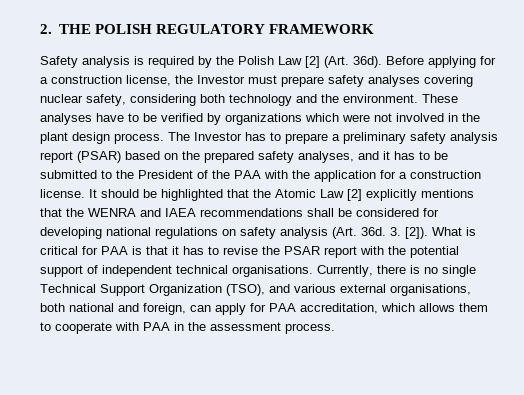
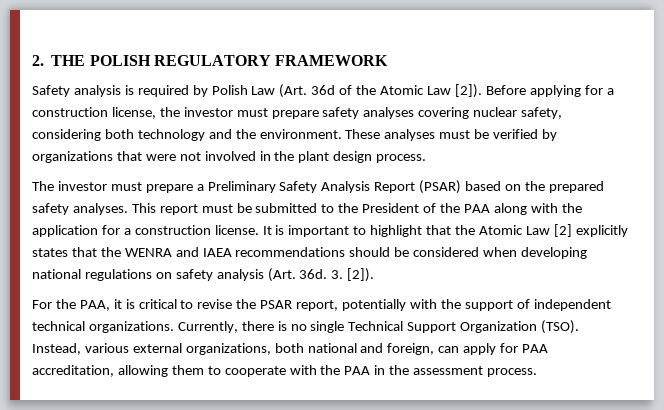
- Safety analysis is required by the Polish Law [2] (Art. 36d).
+ Safety analysis is required by Polish Law (Art. 36d of the Atomic Law [2]).
- Before applying for a construction license, the Investor must prepare safety analyses covering nuclear safety, considering both technology and the environment.
+ Before applying for a construction license, the investor must prepare safety analyses covering nuclear safety, considering both technology and the environment.
- These analyses have to be verified by organizations which were not involved in the plant design process. The Investor has to prepare a preliminary safety analysis report (PSAR) based on the prepared safety analyses, and it has to be submitted to the President of the PAA with the application for a construction license.
+ These analyses must be verified by organizations that were not involved in the plant design process.
+ The investor must prepare a Preliminary Safety Analysis Report (PSAR) based on the prepared safety analyses. This report must be submitted to the President of the PAA along with the application for a construction license.
- It should be highlighted that the Atomic Law [2] explicitly mentions that the WENRA and IAEA recommendations shall be considered for developing national regulations on safety analysis (Art. 36d.
+ It is important to highlight that the Atomic Law [2] explicitly states that the WENRA and IAEA recommendations should be considered when developing national regulations on safety analysis (Art. 36d.
- 3. [2]). What is critical for PAA is that it has to revise the PSAR report with the potential support of independent technical organisations.
+ 3. [2]).
+ For the PAA, it is critical to revise the PSAR report, potentially with the support of independent technical organizations.
- Currently, there is no single Technical Support Organization (TSO), and various external organisations, both national and foreign, can apply for PAA accreditation, which allows them to cooperate with PAA in the assessment process.
+ Currently, there is no single Technical Support Organization (TSO). Instead, various external organizations, both national and foreign, can apply for PAA accreditation, allowing them to cooperate with the PAA in the assessment process.

